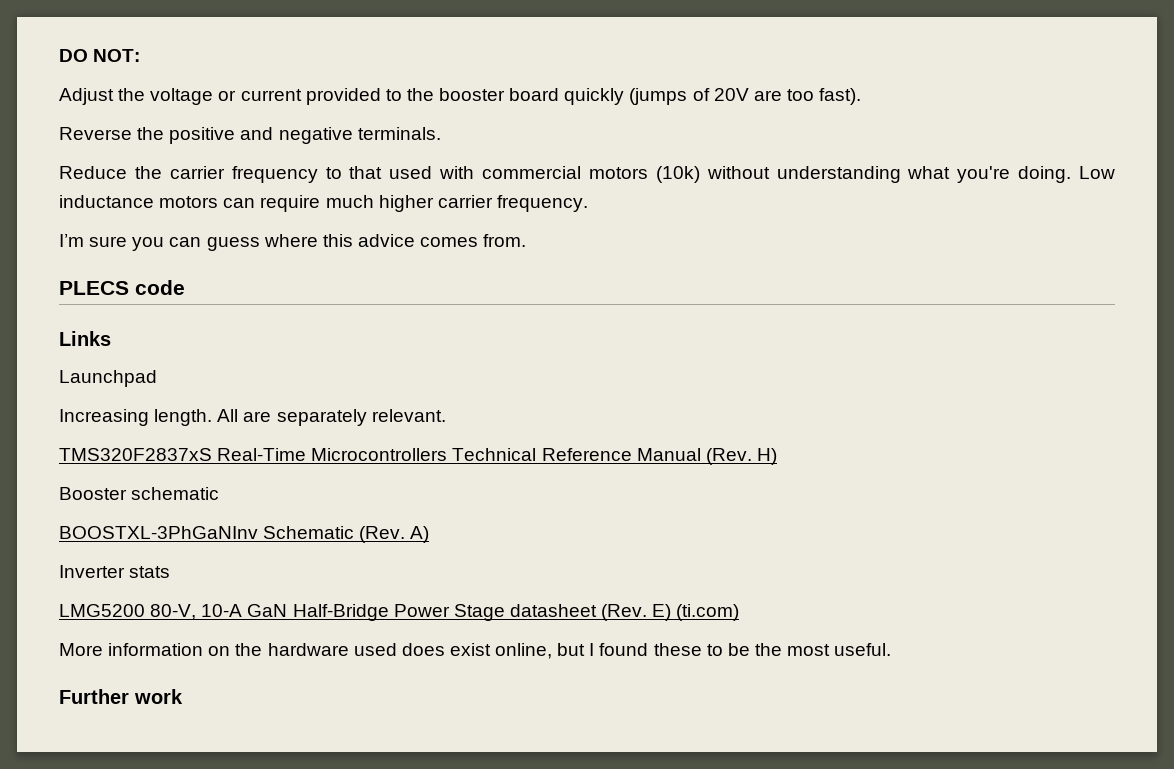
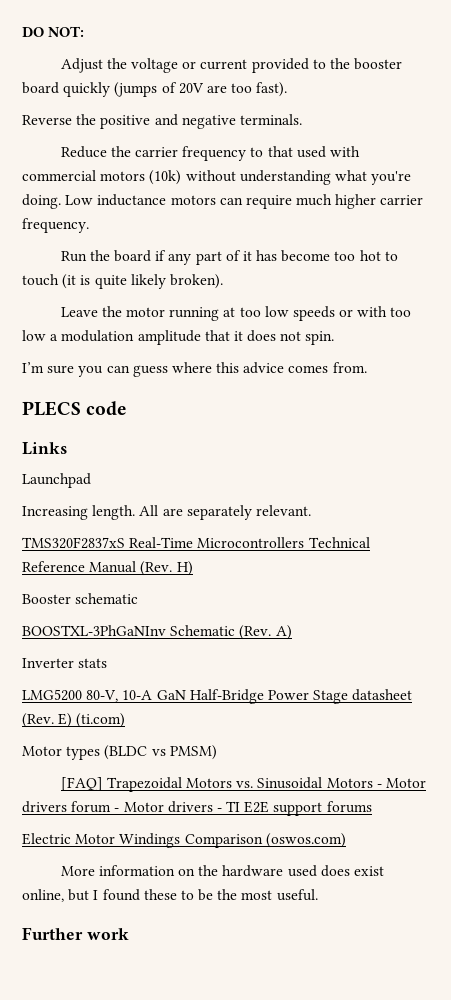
+ Run the board if any part of it has become too hot to touch (it is quite likely broken).
+ Leave the motor running at too low speeds or with too low a modulation amplitude that it does not spin.
+ Motor types (BLDC vs PMSM)
+ [FAQ] Trapezoidal Motors vs. Sinusoidal Motors - Motor drivers forum - Motor drivers - TI E2E support forums
+ Electric Motor Windings Comparison (oswos.com)

